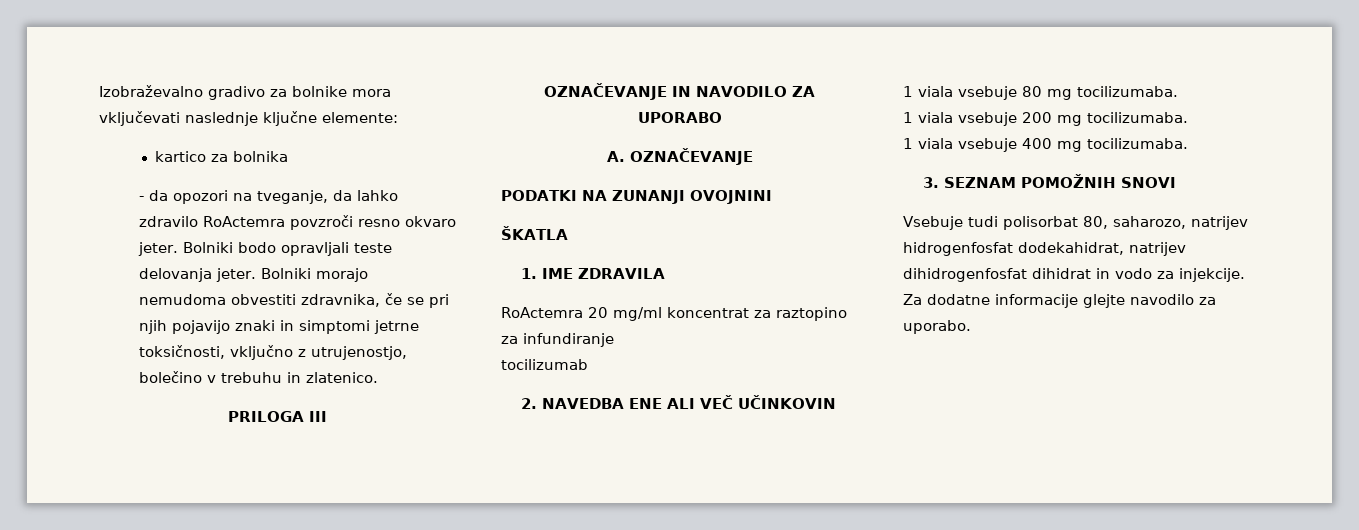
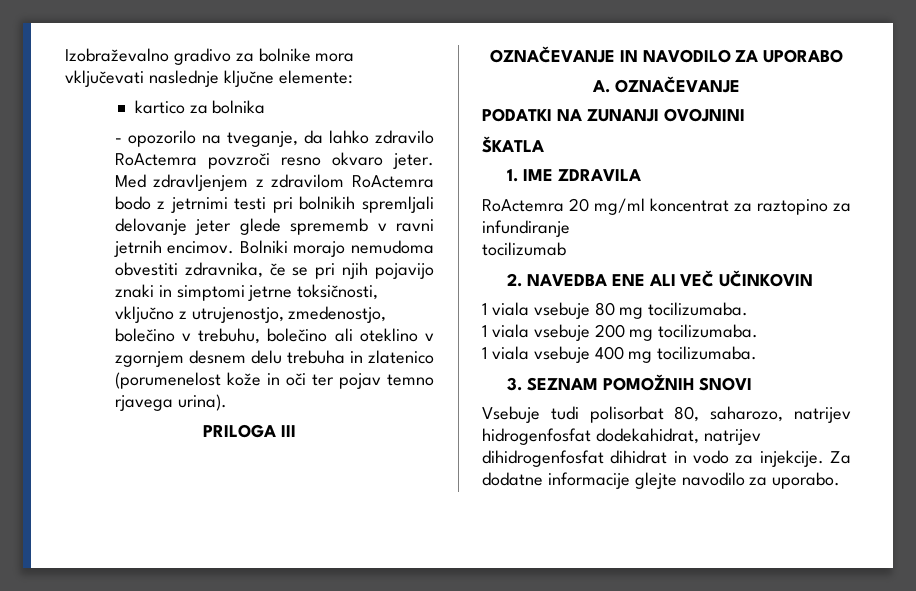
- - da opozori na tveganje, da lahko zdravilo RoActemra povzroči resno okvaro jeter.
+ - opozorilo na tveganje, da lahko zdravilo RoActemra povzroči resno okvaro jeter.
- Bolniki bodo opravljali teste delovanja jeter.
+ Med zdravljenjem z zdravilom RoActemra bodo z jetrnimi testi pri bolnikih spremljali delovanje jeter glede sprememb v ravni jetrnih encimov.
- Bolniki morajo nemudoma obvestiti zdravnika, če se pri njih pojavijo znaki in simptomi jetrne toksičnosti, vključno z utrujenostjo, bolečino v trebuhu in zlatenico.
+ Bolniki morajo nemudoma obvestiti zdravnika, če se pri njih pojavijo znaki in simptomi jetrne toksičnosti, vključno z utrujenostjo, zmedenostjo, bolečino v trebuhu, bolečino ali oteklino v zgornjem desnem delu trebuha in zlatenico (porumenelost kože in oči ter pojav temno rjavega urina).

